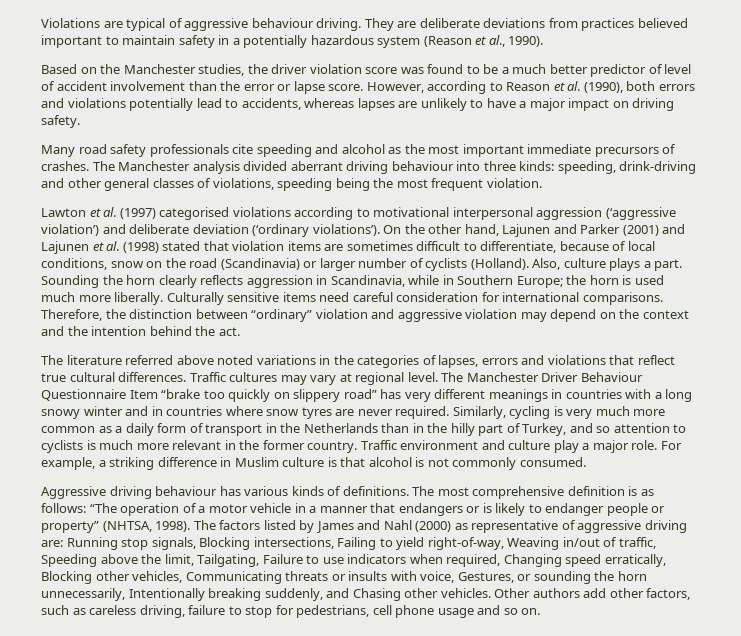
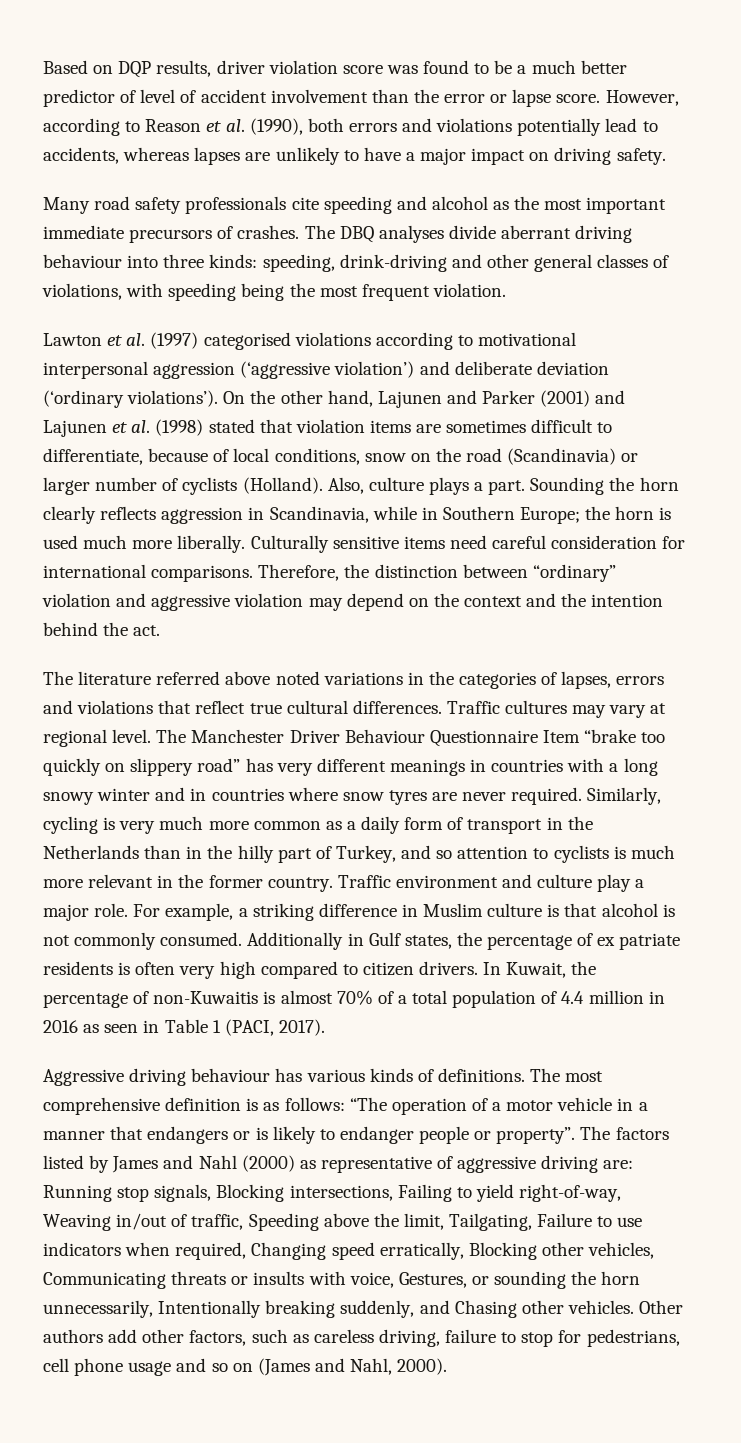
- Violations are typical of aggressive behaviour driving. They are deliberate deviations from practices believed important to maintain safety in a potentially hazardous system (Reason et al., 1990).
- Based on the Manchester studies, the driver violation score was found to be a much better predictor of level of accident involvement than the error or lapse score.
+ Based on DQP results, driver violation score was found to be a much better predictor of level of accident involvement than the error or lapse score.
- The Manchester analysis divided aberrant driving behaviour into three kinds: speeding, drink-driving and other general classes of violations, speeding being the most frequent violation.
+ The DBQ analyses divide aberrant driving behaviour into three kinds: speeding, drink-driving and other general classes of violations, with speeding being the most frequent violation.
+ Additionally in Gulf states, the percentage of ex patriate residents is often very high compared to citizen drivers. In Kuwait, the percentage of non-Kuwaitis is almost 70% of a total population of 4.4 million in 2016 as seen in Table 1 (PACI, 2017).
- The most comprehensive definition is as follows: “The operation of a motor vehicle in a manner that endangers or is likely to endanger people or property” (NHTSA, 1998).
+ The most comprehensive definition is as follows: “The operation of a motor vehicle in a manner that endangers or is likely to endanger people or property”.
- Other authors add other factors, such as careless driving, failure to stop for pedestrians, cell phone usage and so on.
+ Other authors add other factors, such as careless driving, failure to stop for pedestrians, cell phone usage and so on (James and Nahl, 2000).

